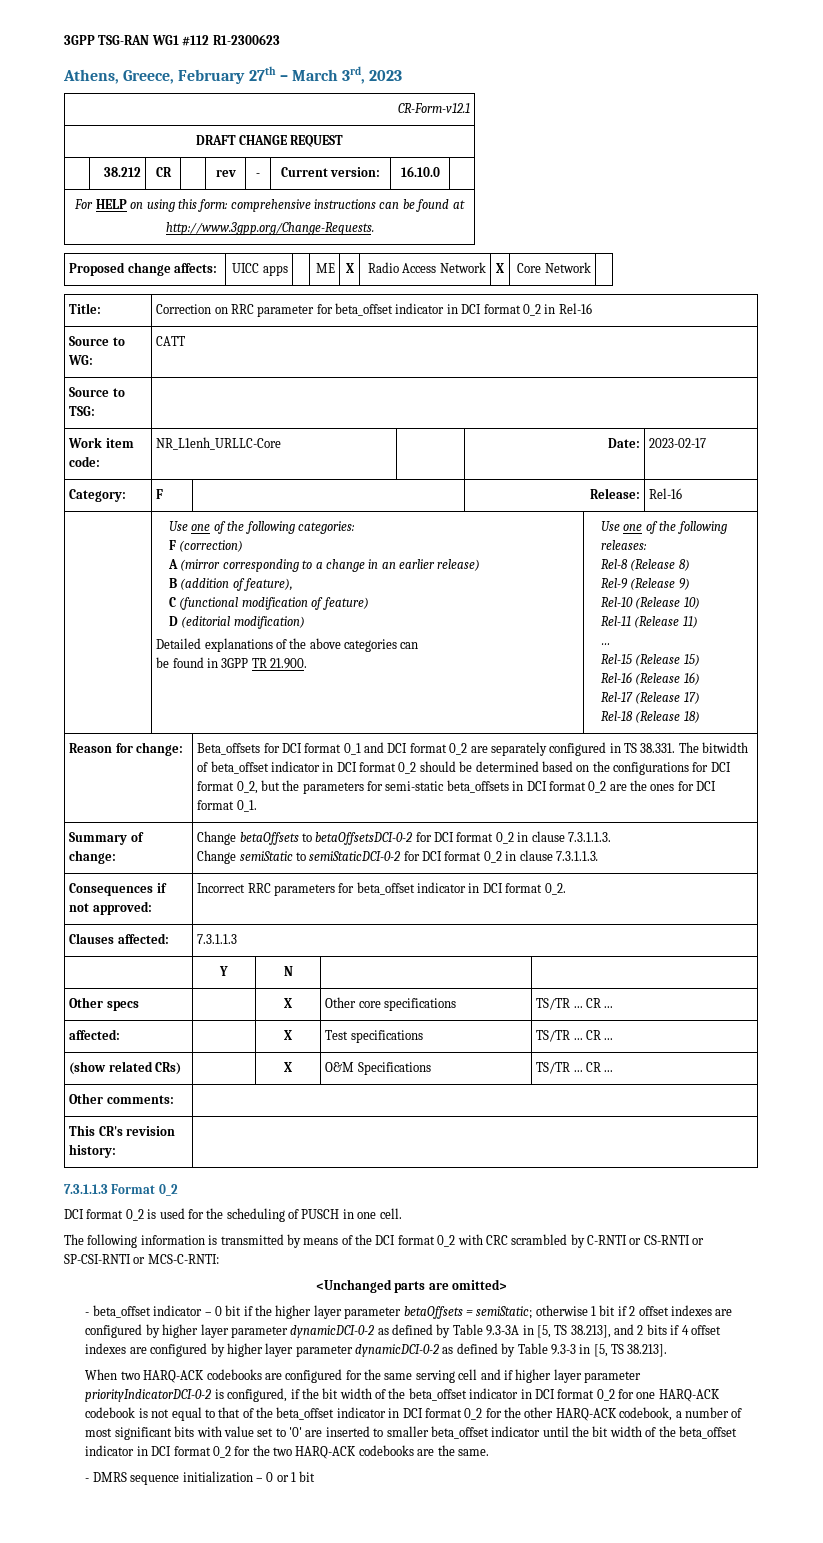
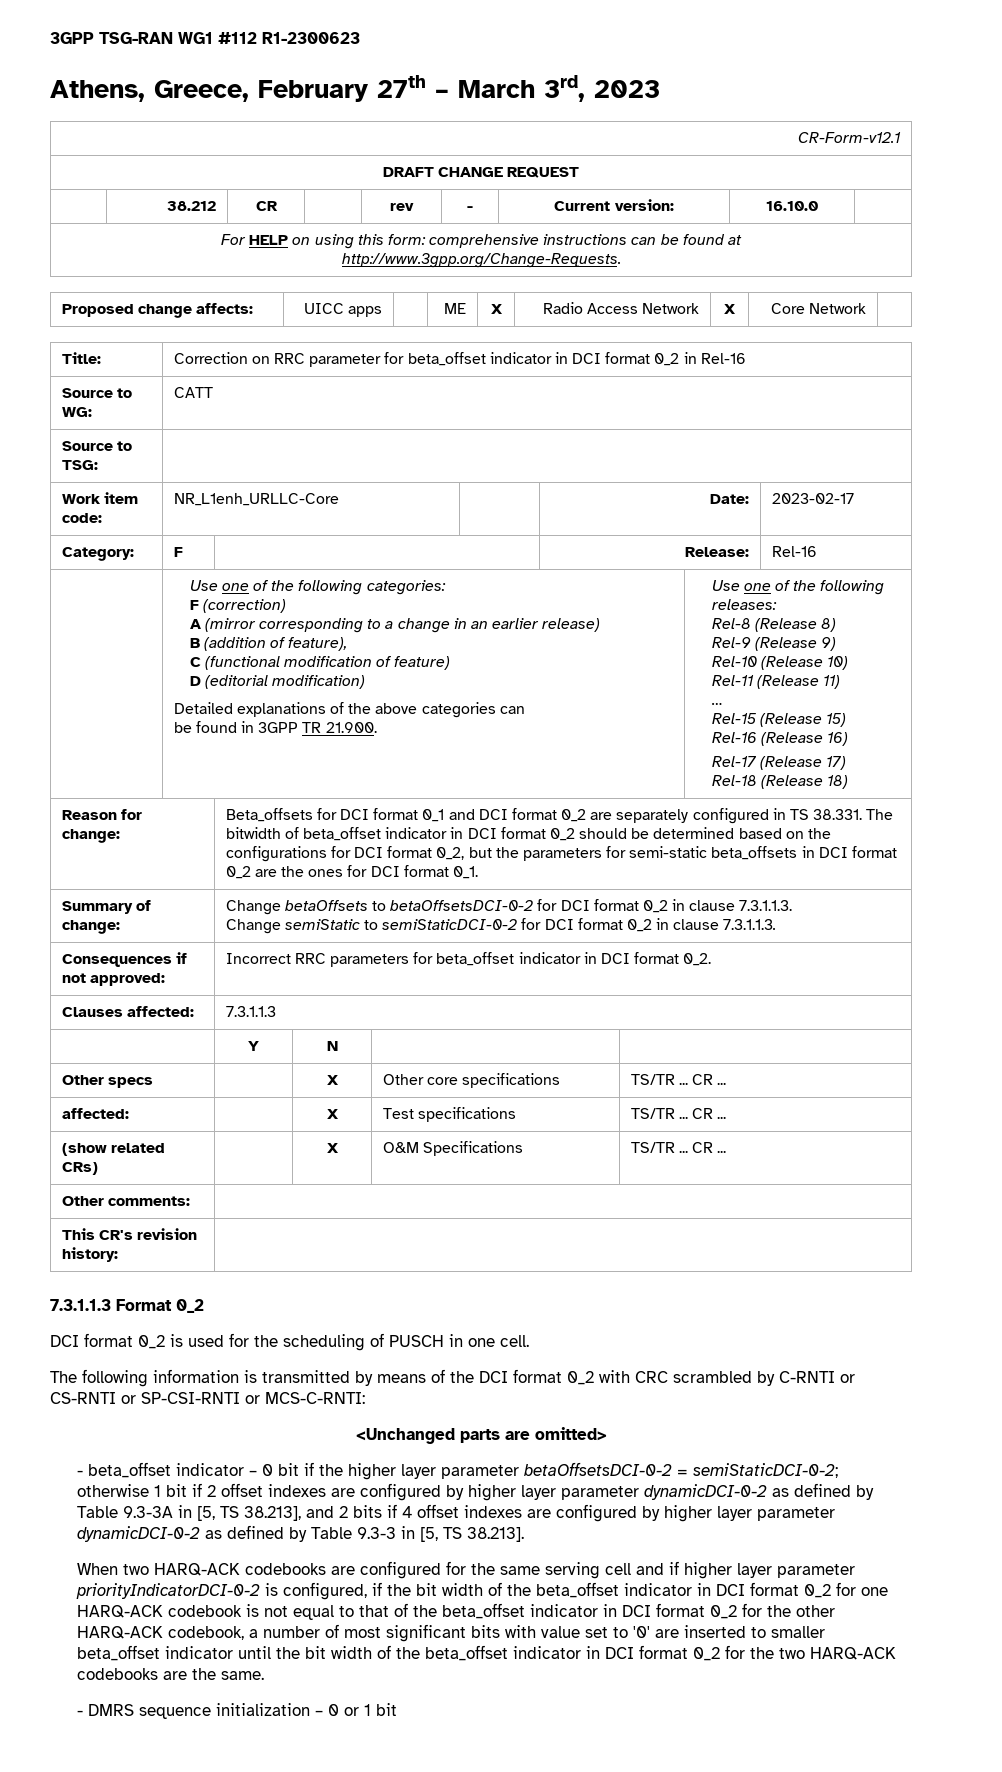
- - beta_offset indicator – 0 bit if the higher layer parameter betaOffsets = semiStatic; otherwise 1 bit if 2 offset indexes are configured by higher layer parameter dynamicDCI-0-2 as defined by Table 9.3-3A in [5, TS 38.213], and 2 bits if 4 offset indexes are configured by higher layer parameter dynamicDCI-0-2 as defined by Table 9.3-3 in [5, TS 38.213].
+ - beta_offset indicator – 0 bit if the higher layer parameter betaOffsetsDCI-0-2 = semiStaticDCI-0-2; otherwise 1 bit if 2 offset indexes are configured by higher layer parameter dynamicDCI-0-2 as defined by Table 9.3-3A in [5, TS 38.213], and 2 bits if 4 offset indexes are configured by higher layer parameter dynamicDCI-0-2 as defined by Table 9.3-3 in [5, TS 38.213].

